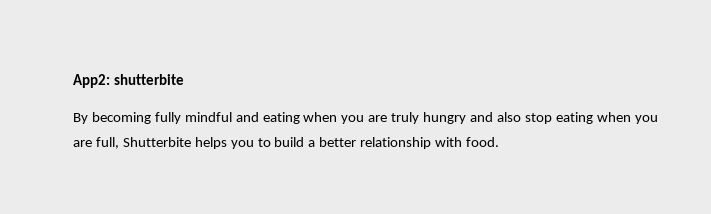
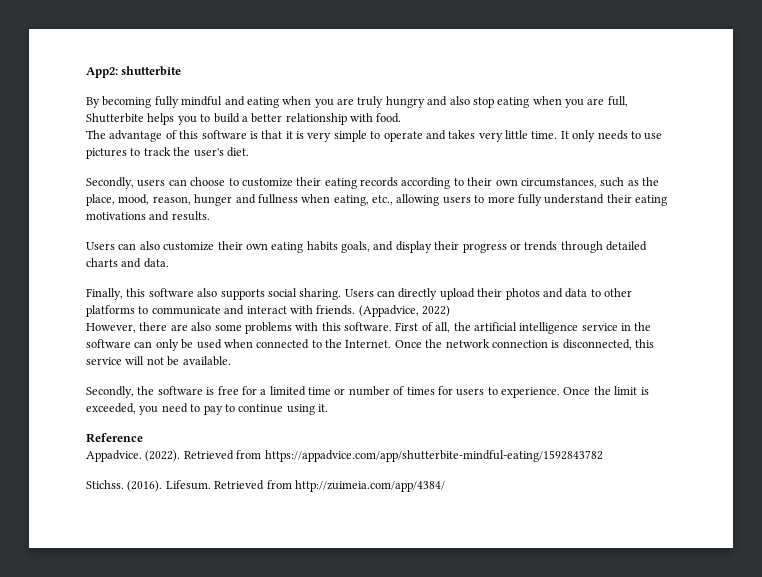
+ The advantage of this software is that it is very simple to operate and takes very little time. It only needs to use pictures to track the user's diet.
+ Secondly, users can choose to customize their eating records according to their own circumstances, such as the place, mood, reason, hunger and fullness when eating, etc., allowing users to more fully understand their eating motivations and results.
+ Users can also customize their own eating habits goals, and display their progress or trends through detailed charts and data.
+ Finally, this software also supports social sharing. Users can directly upload their photos and data to other platforms to communicate and interact with friends. (Appadvice, 2022)
+ However, there are also some problems with this software. First of all, the artificial intelligence service in the software can only be used when connected to the Internet. Once the network connection is disconnected, this service will not be available.
+ Secondly, the software is free for a limited time or number of times for users to experience. Once the limit is exceeded, you need to pay to continue using it.
+ Reference
+ Appadvice. (2022). Retrieved from https://appadvice.com/app/shutterbite-mindful-eating/1592843782
+ Stichss. (2016). Lifesum. Retrieved from http://zuimeia.com/app/4384/

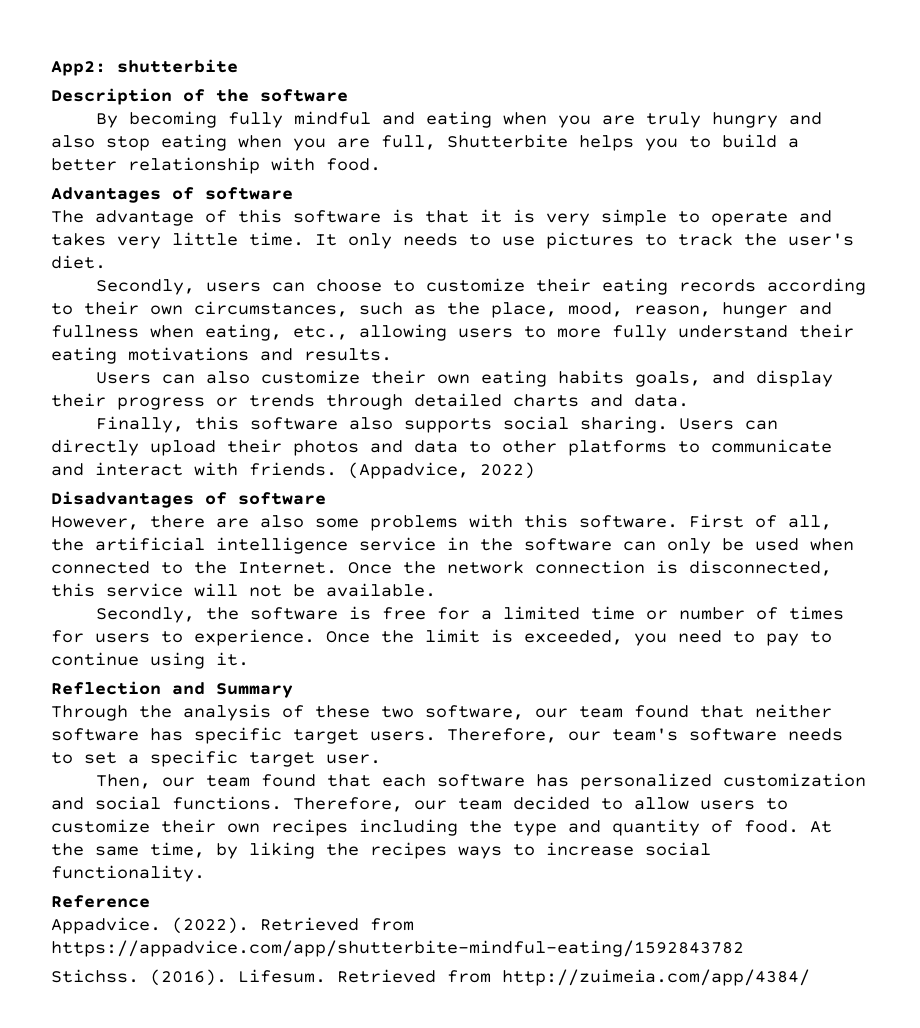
+ Description of the software
+ Advantages of software
+ Disadvantages of software
+ Reflection and Summary
+ Through the analysis of these two software, our team found that neither software has specific target users. Therefore, our team's software needs to set a specific target user.
+ Then, our team found that each software has personalized customization and social functions. Therefore, our team decided to allow users to customize their own recipes including the type and quantity of food. At the same time, by liking the recipes ways to increase social functionality.

